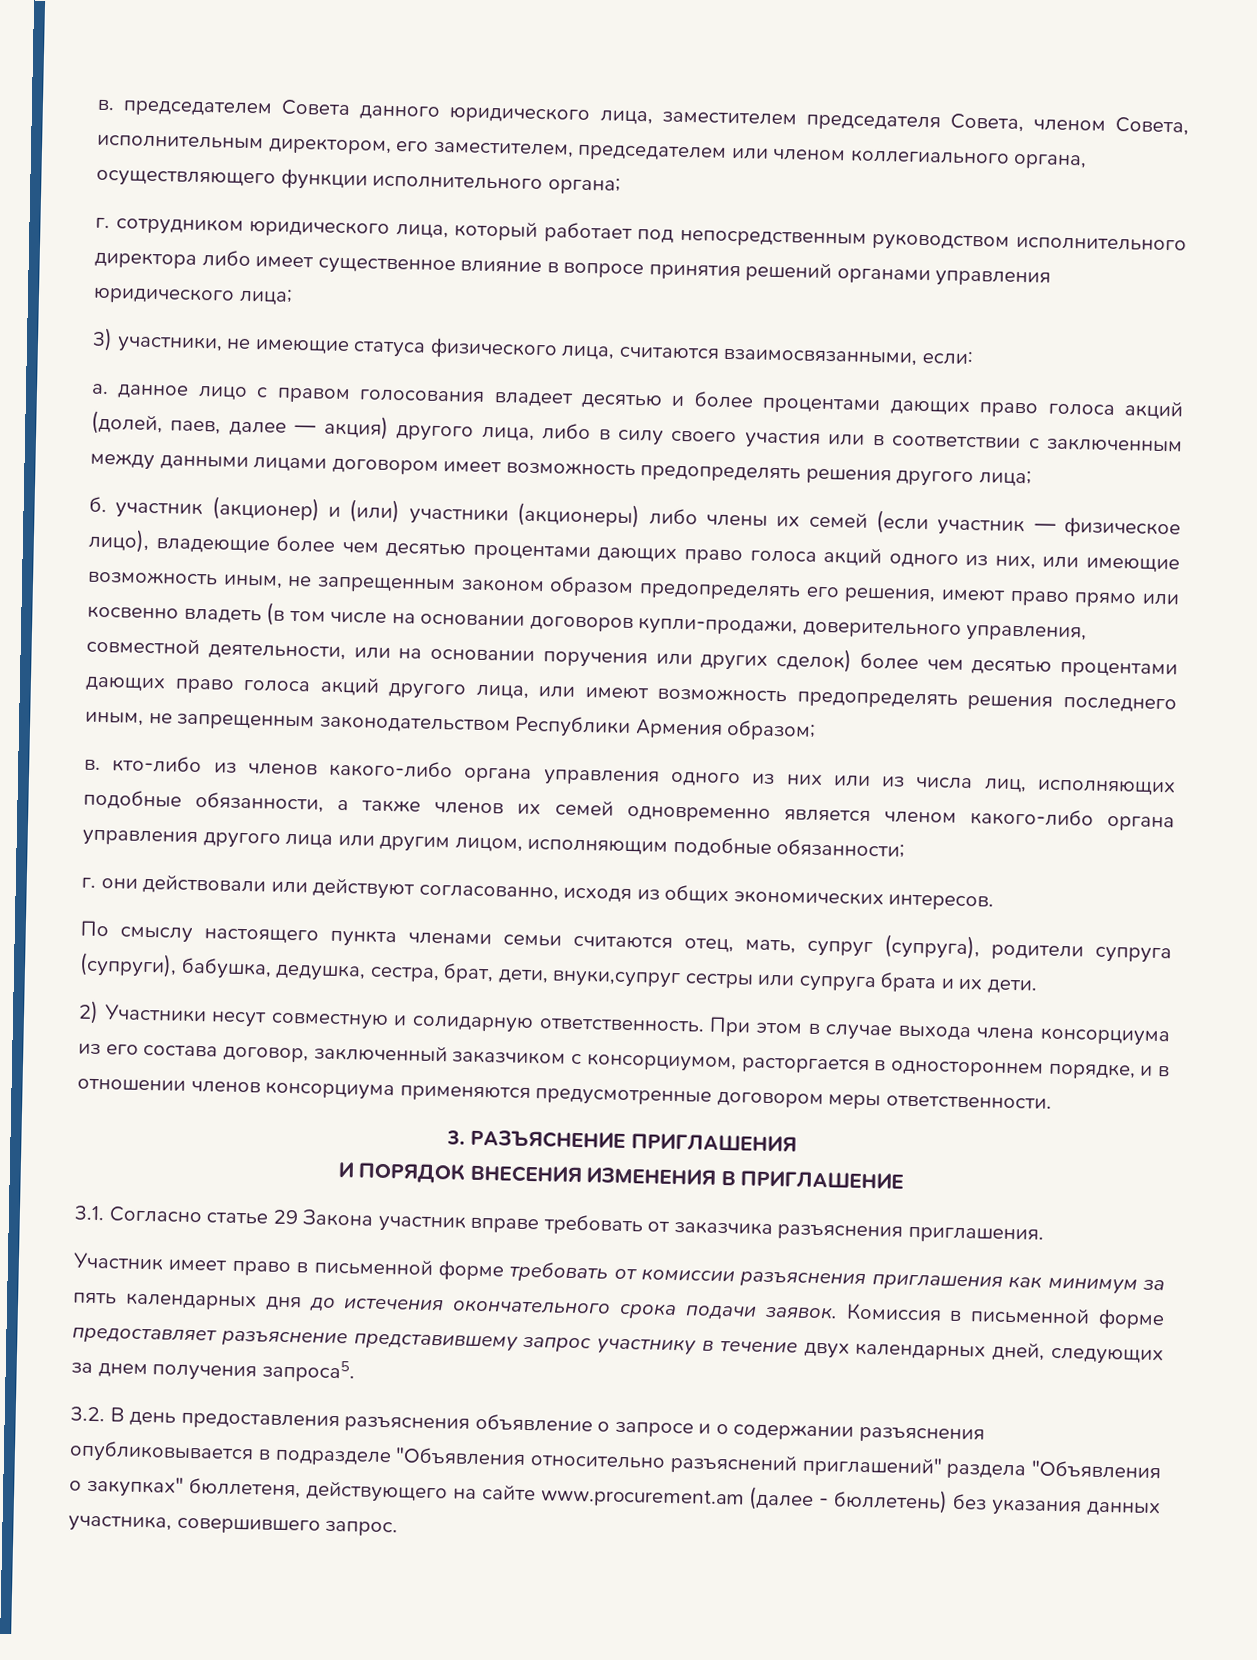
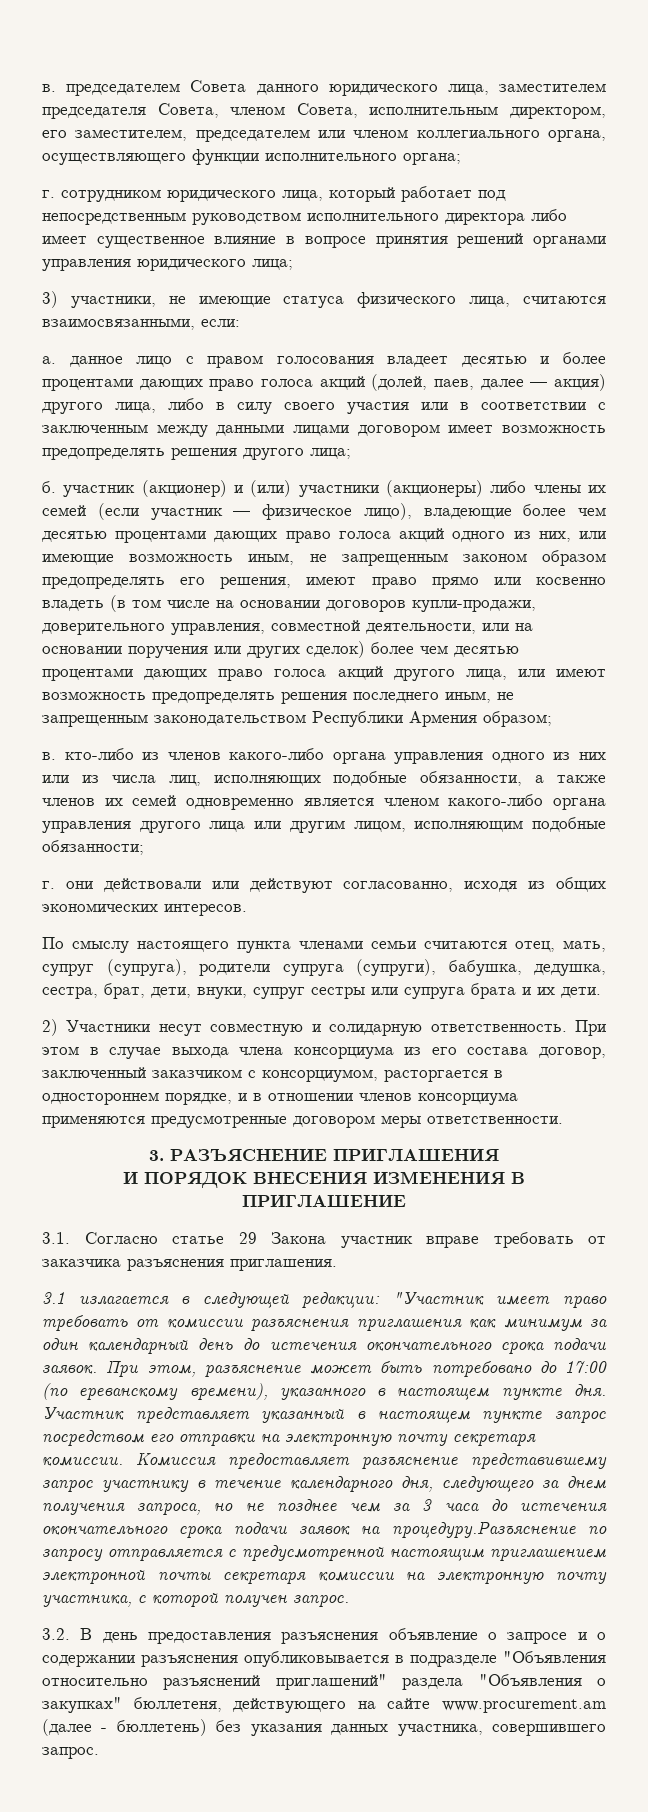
- По смыслу настоящего пункта членами семьи считаются отец, мать, супруг (супруга), родители супруга (супруги), бабушка, дедушка, сестра, брат, дети, внуки,супруг сестры или супруга брата и их дети.
+ По смыслу настоящего пункта членами семьи считаются отец, мать, супруг (супруга), родители супруга (супруги), бабушка, дедушка, сестра, брат, дети, внуки, супруг сестры или супруга брата и их дети.
- Участник имеет право в письменной форме требовать от комиссии разъяснения приглашения как минимум за пять календарных дня до истечения окончательного срока подачи заявок.
+ 3.1 излагается в следующей редакции: "Участник имеет право требовать от комиссии разъяснения приглашения как минимум за один календарный день до истечения окончательного срока подачи заявок.
- Комиссия в письменной форме предоставляет разъяснение представившему запрос участнику в течение двух календарных дней, следующих за днем получения запроса5.
+ При этом, разъяснение может быть потребовано до 17:00 (по ереванскому времени), указанного в настоящем пункте дня. Участник представляет указанный в настоящем пункте запрос посредством его отправки на электронную почту секретаря комиссии. Комиссия предоставляет разъяснение представившему запрос участнику в течение календарного дня, следующего за днем получения запроса, но не позднее чем за 3 часа до истечения окончательного срока подачи заявок на процедуру.Разъяснение по запросу отправляется с предусмотренной настоящим приглашением электронной почты секретаря комиссии на электронную почту участника, с которой получен запрос.

